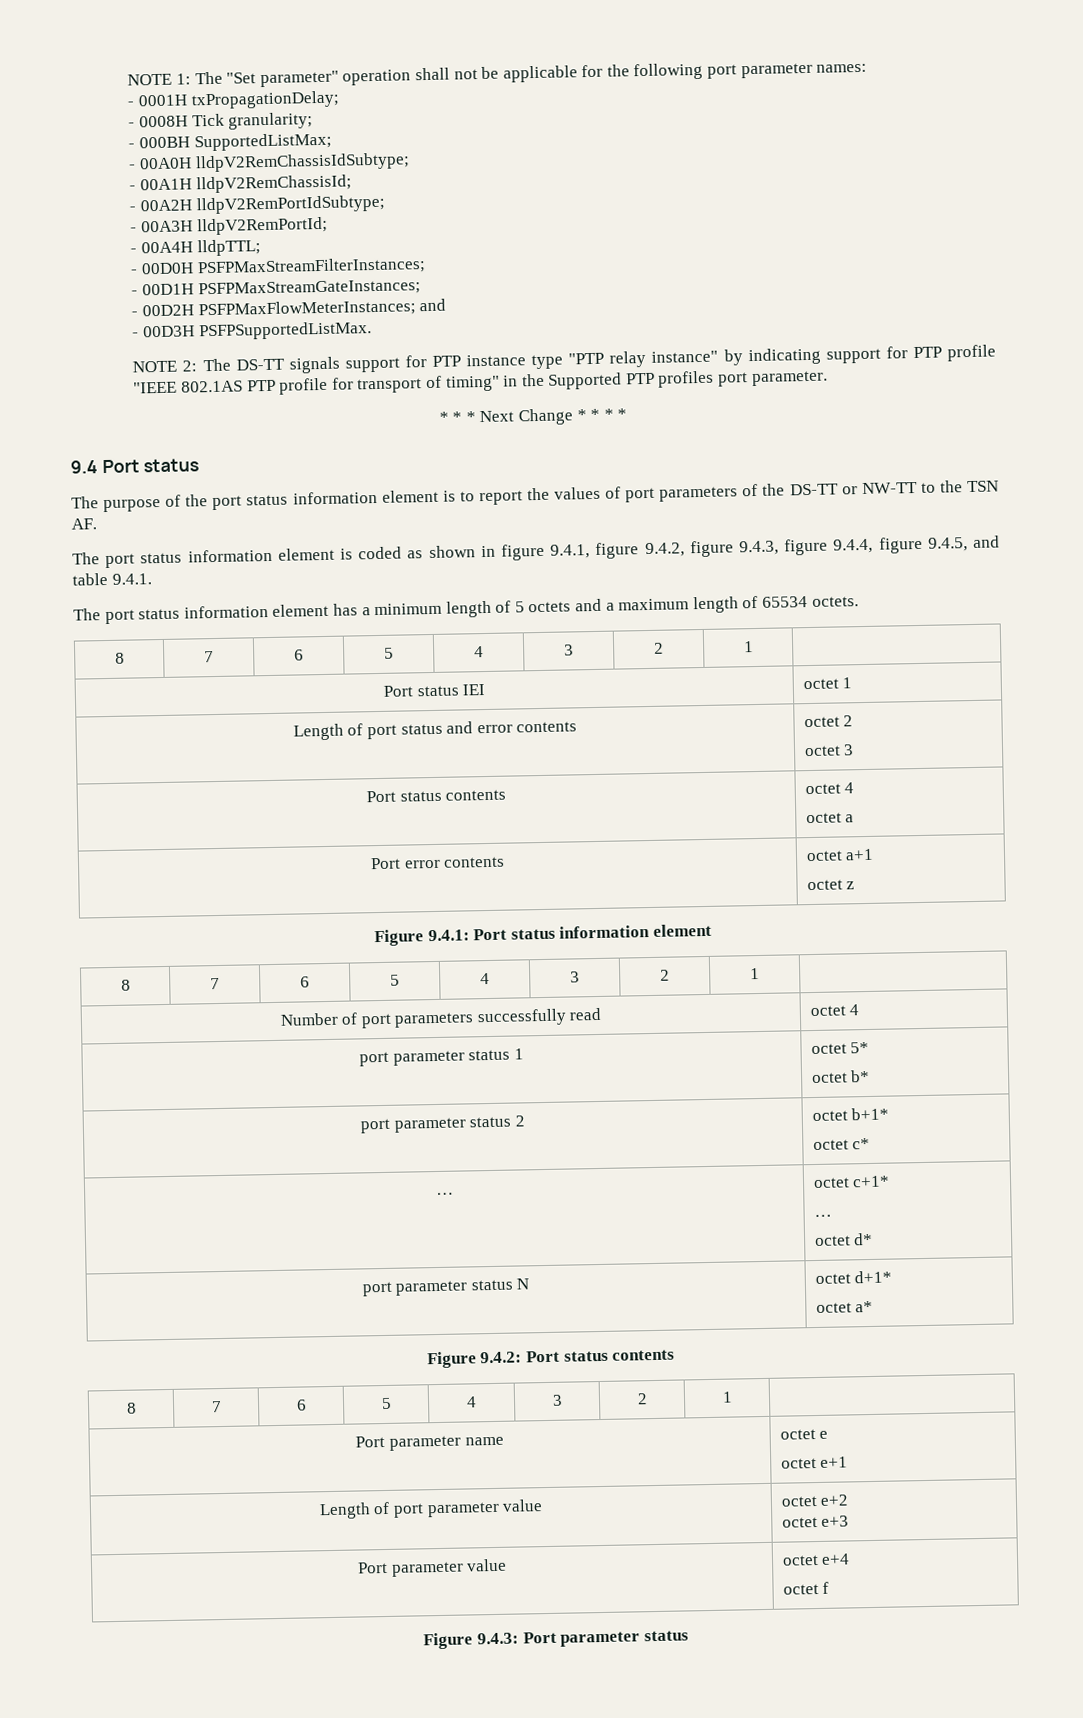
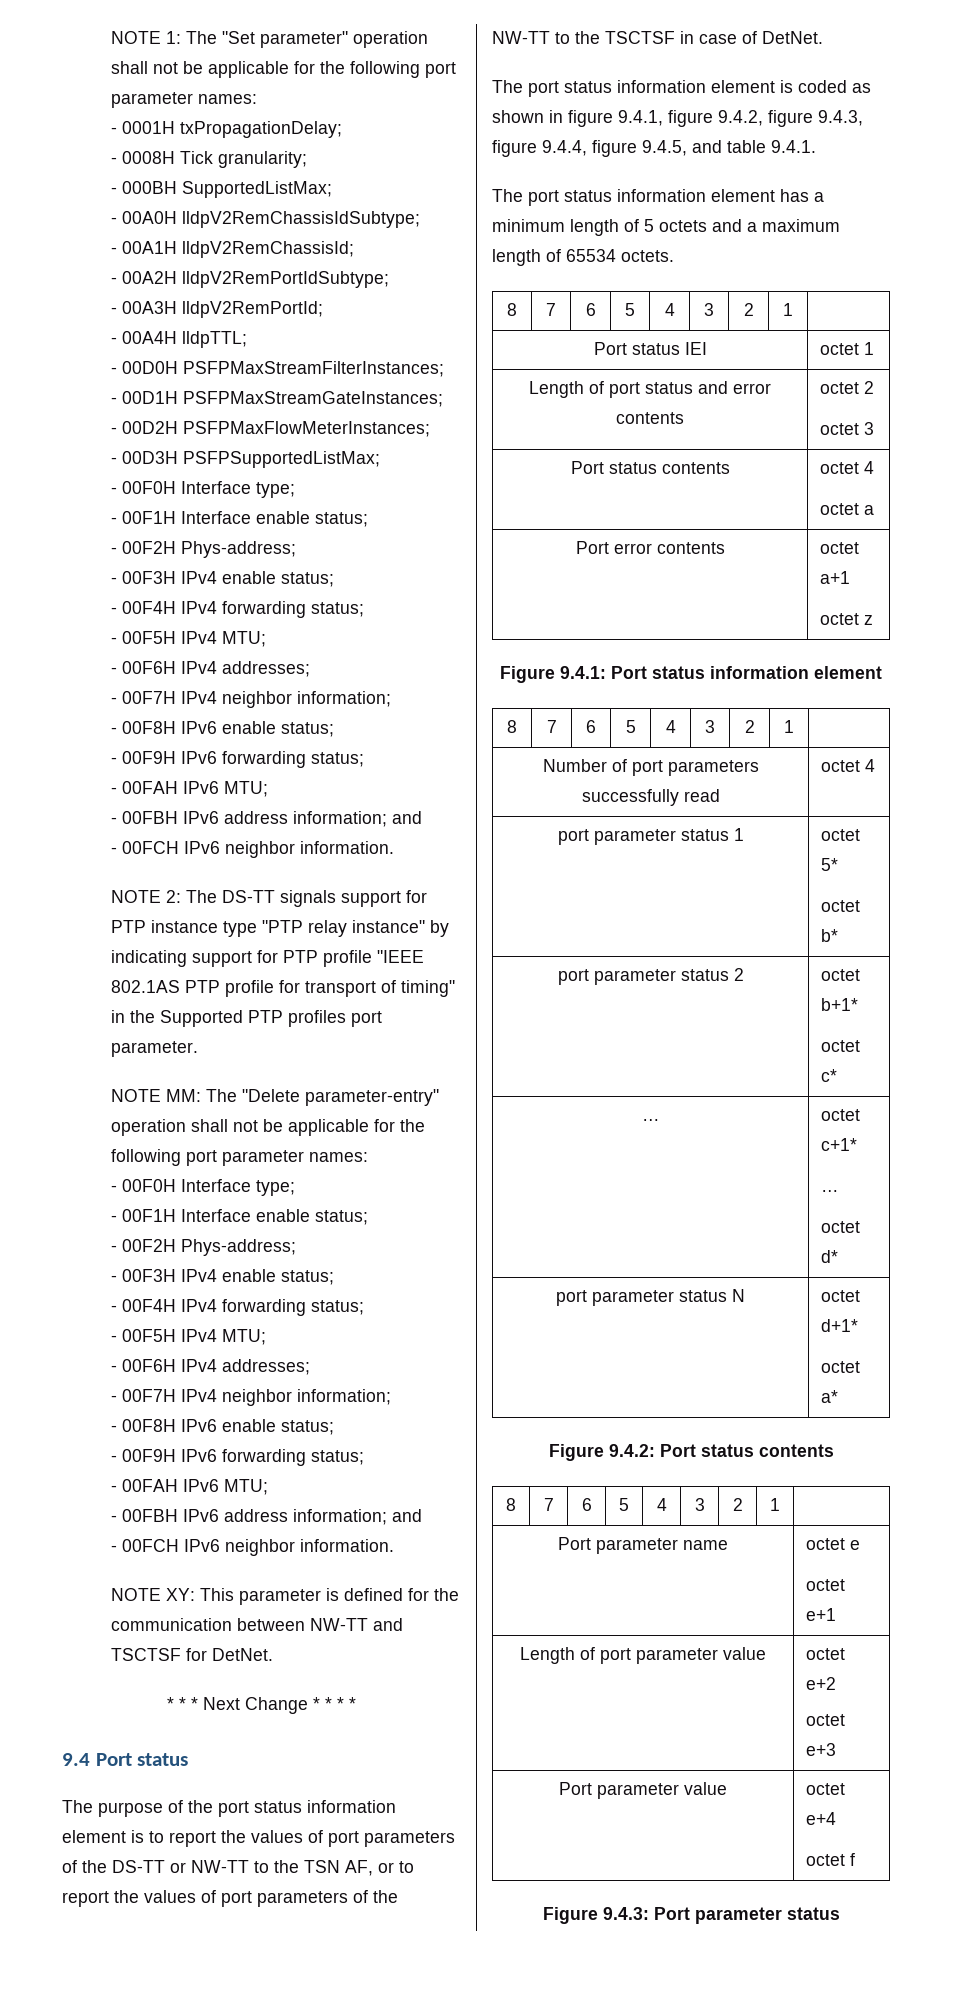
- - 00D2H PSFPMaxFlowMeterInstances; and
- - 00D3H PSFPSupportedListMax.
+ - 00D2H PSFPMaxFlowMeterInstances;
+ - 00D3H PSFPSupportedListMax;
+ - 00F0H Interface type;
+ - 00F1H Interface enable status;
+ - 00F2H Phys-address;
+ - 00F3H IPv4 enable status;
+ - 00F4H IPv4 forwarding status;
+ - 00F5H IPv4 MTU;
+ - 00F6H IPv4 addresses;
+ - 00F7H IPv4 neighbor information;
+ - 00F8H IPv6 enable status;
+ - 00F9H IPv6 forwarding status;
+ - 00FAH IPv6 MTU;
+ - 00FBH IPv6 address information; and
+ - 00FCH IPv6 neighbor information.
+ NOTE MM: The "Delete parameter-entry" operation shall not be applicable for the following port parameter names:
+ - 00F0H Interface type;
+ - 00F1H Interface enable status;
+ - 00F2H Phys-address;
+ - 00F3H IPv4 enable status;
+ - 00F4H IPv4 forwarding status;
+ - 00F5H IPv4 MTU;
+ - 00F6H IPv4 addresses;
+ - 00F7H IPv4 neighbor information;
+ - 00F8H IPv6 enable status;
+ - 00F9H IPv6 forwarding status;
+ - 00FAH IPv6 MTU;
+ - 00FBH IPv6 address information; and
+ - 00FCH IPv6 neighbor information.
+ NOTE XY: This parameter is defined for the communication between NW-TT and TSCTSF for DetNet.
- The purpose of the port status information element is to report the values of port parameters of the DS-TT or NW-TT to the TSN AF.
+ The purpose of the port status information element is to report the values of port parameters of the DS-TT or NW-TT to the TSN AF, or to report the values of port parameters of the NW-TT to the TSCTSF in case of DetNet.

